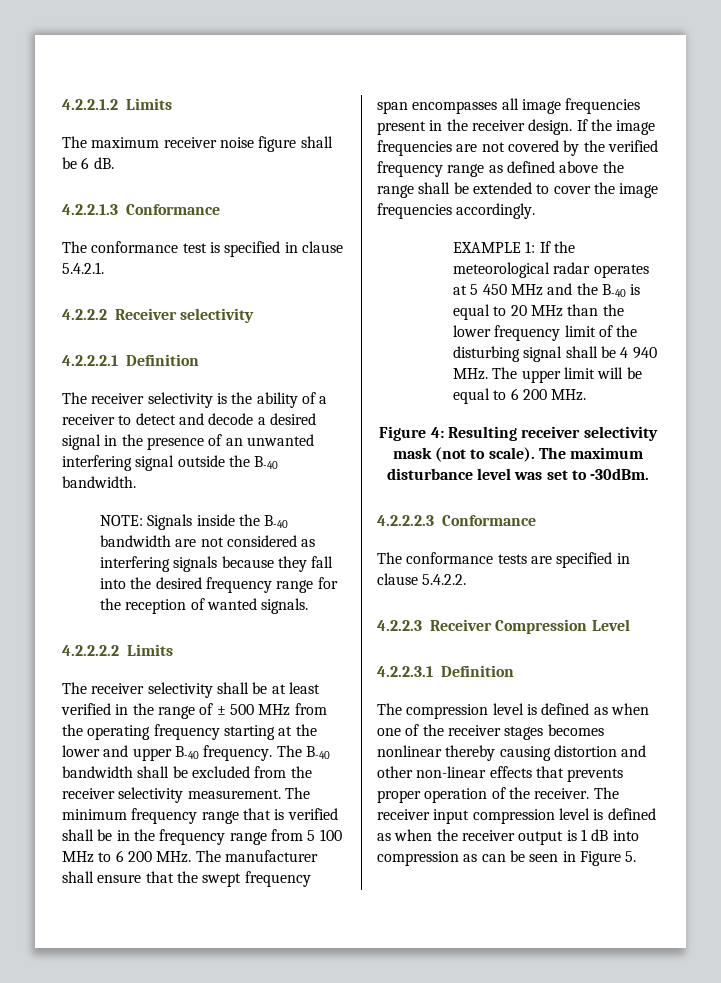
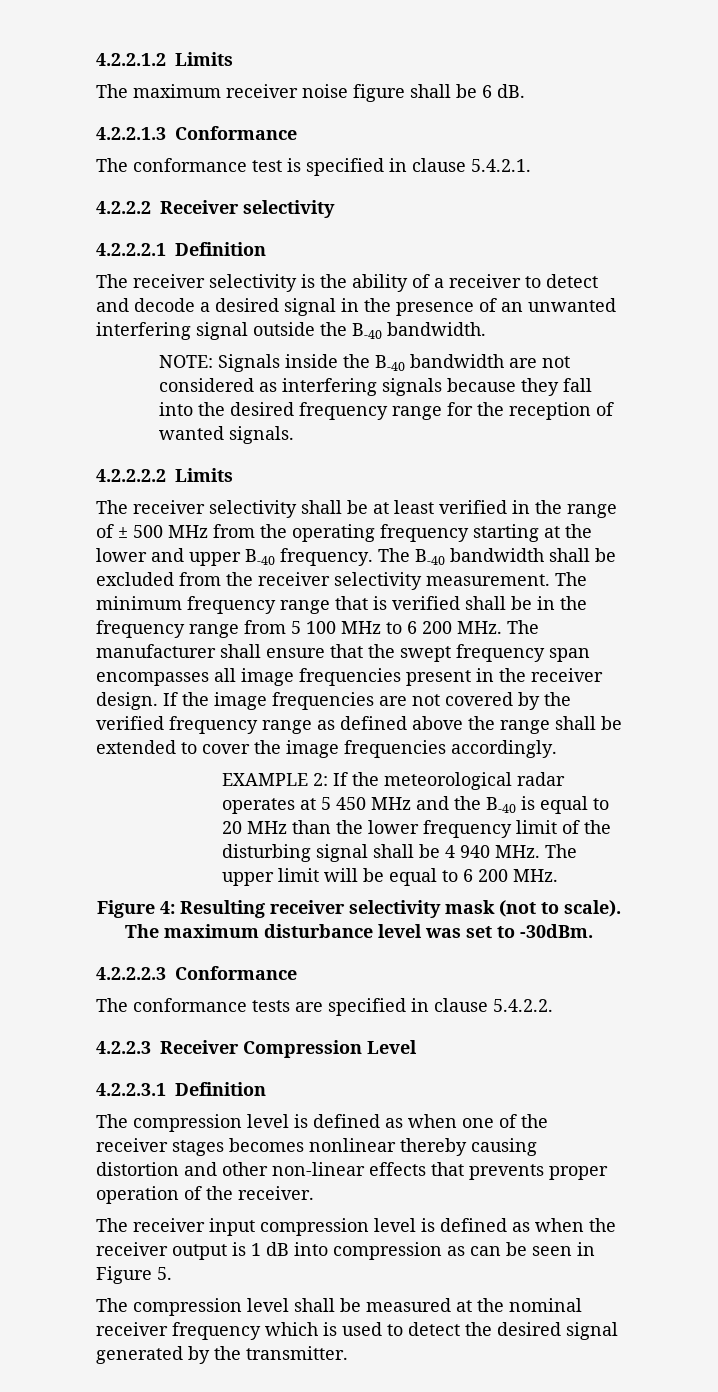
- EXAMPLE 1: If the meteorological radar operates at 5 450 MHz and the B-40 is equal to 20 MHz than the lower frequency limit of the disturbing signal shall be 4 940 MHz. The upper limit will be equal to 6 200 MHz.
+ EXAMPLE 2: If the meteorological radar operates at 5 450 MHz and the B-40 is equal to 20 MHz than the lower frequency limit of the disturbing signal shall be 4 940 MHz. The upper limit will be equal to 6 200 MHz.
- The compression level is defined as when one of the receiver stages becomes nonlinear thereby causing distortion and other non-linear effects that prevents proper operation of the receiver. The receiver input compression level is defined as when the receiver output is 1 dB into compression as can be seen in Figure 5.
+ The compression level is defined as when one of the receiver stages becomes nonlinear thereby causing distortion and other non-linear effects that prevents proper operation of the receiver.
+ The receiver input compression level is defined as when the receiver output is 1 dB into compression as can be seen in Figure 5.
+ The compression level shall be measured at the nominal receiver frequency which is used to detect the desired signal generated by the transmitter.

